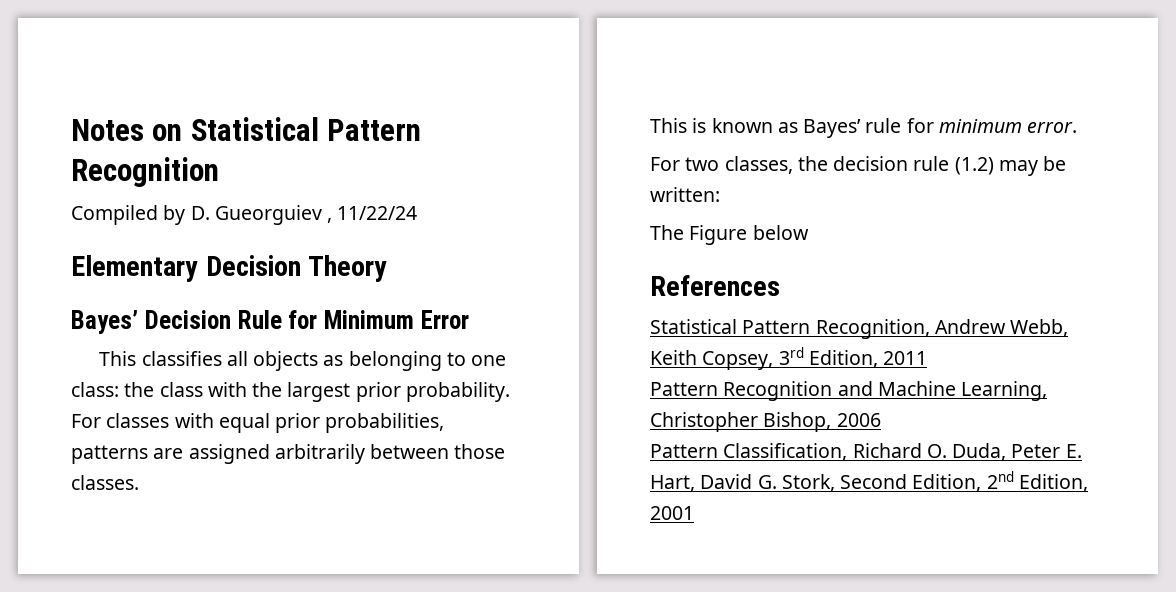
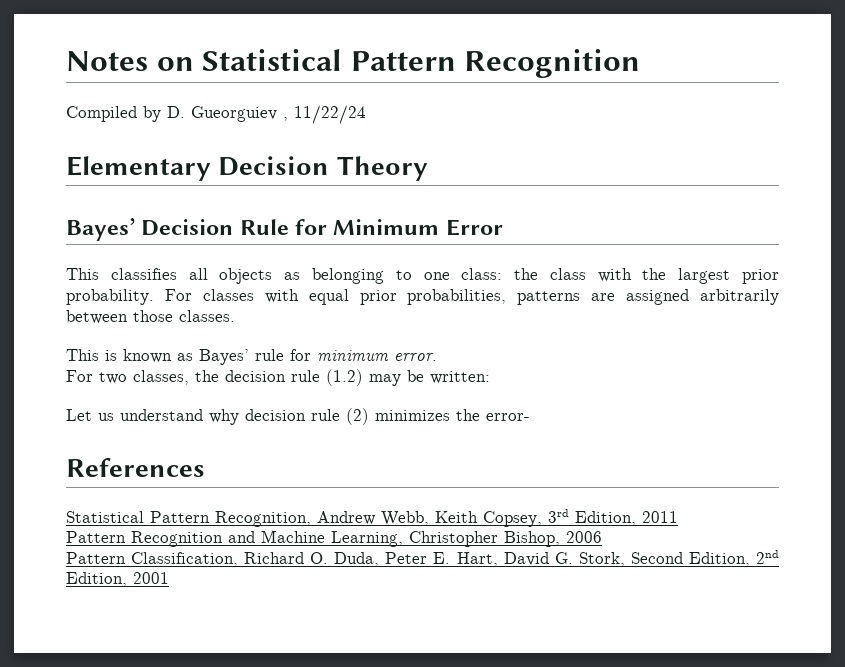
- The Figure below
+ Let us understand why decision rule (2) minimizes the error-

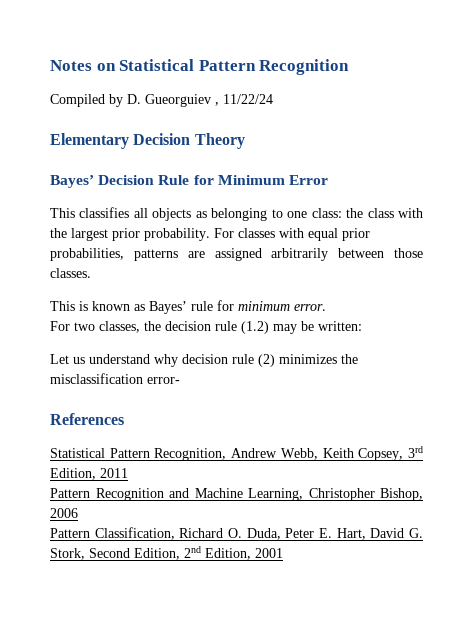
- Let us understand why decision rule (2) minimizes the error-
+ Let us understand why decision rule (2) minimizes the misclassification error-

